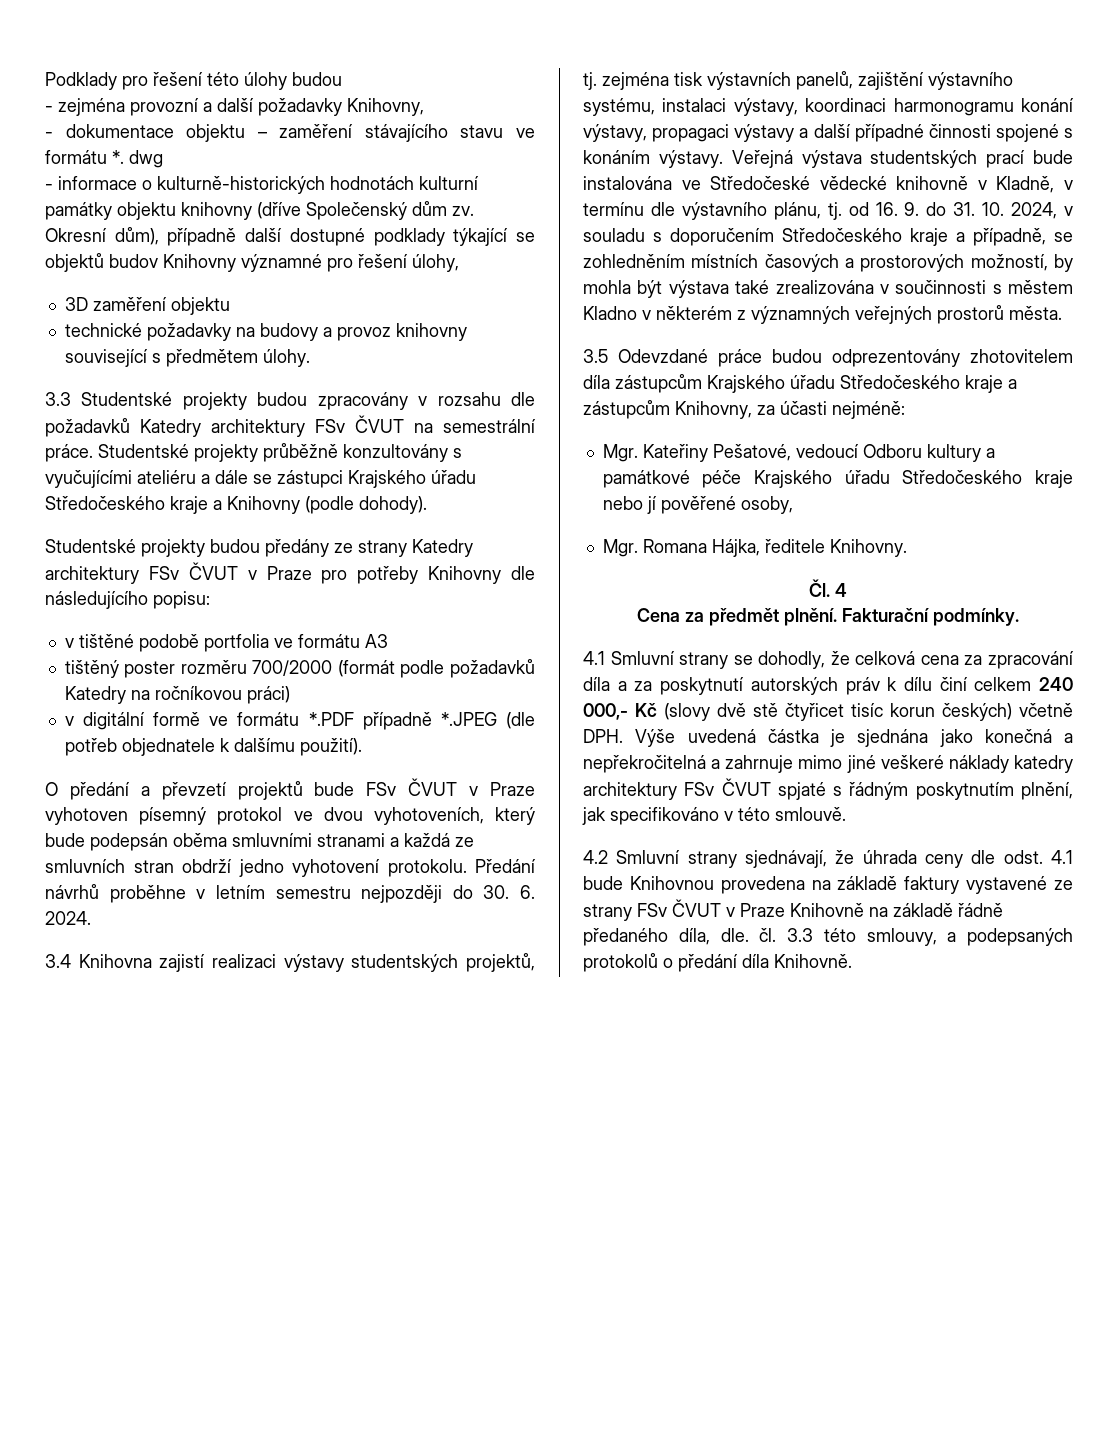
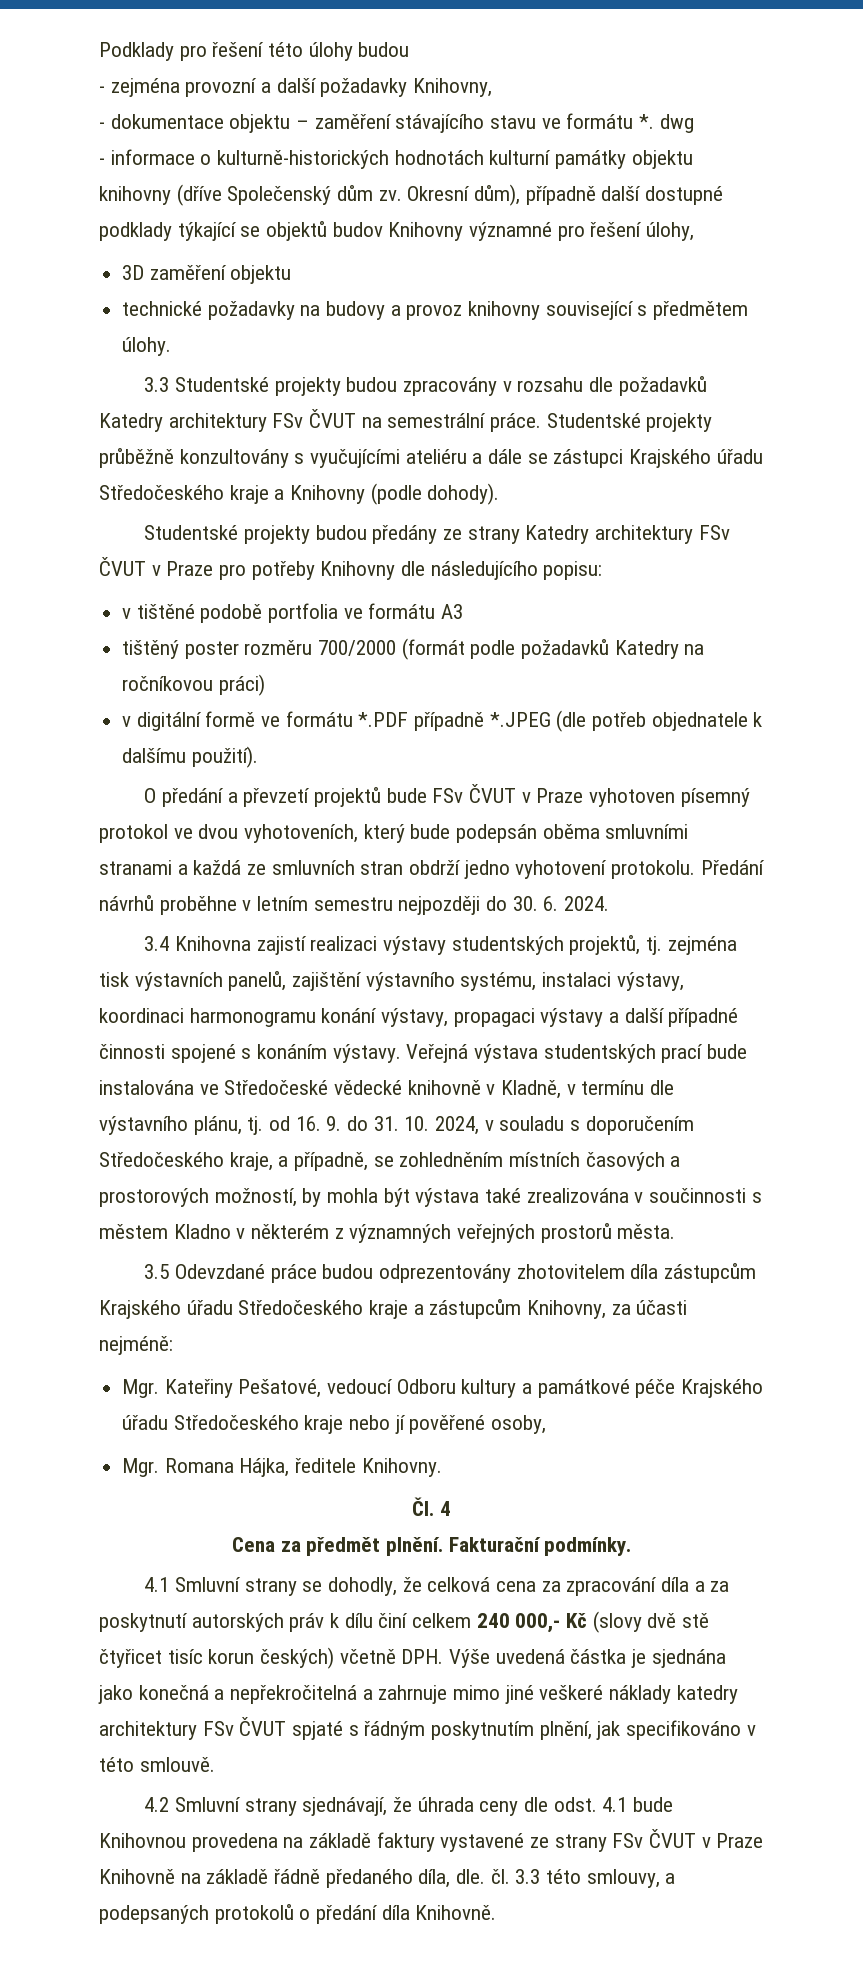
- Veřejná výstava studentských prací bude instalována ve Středočeské vědecké knihovně v Kladně, v termínu dle výstavního plánu, tj. od 16. 9. do 31. 10. 2024, v souladu s doporučením Středočeského kraje a případně, se zohledněním místních časových a prostorových možností, by mohla být výstava také zrealizována v součinnosti s městem Kladno v některém z významných veřejných prostorů města.
+ Veřejná výstava studentských prací bude instalována ve Středočeské vědecké knihovně v Kladně, v termínu dle výstavního plánu, tj. od 16. 9. do 31. 10. 2024, v souladu s doporučením Středočeského kraje, a případně, se zohledněním místních časových a prostorových možností, by mohla být výstava také zrealizována v součinnosti s městem Kladno v některém z významných veřejných prostorů města.

